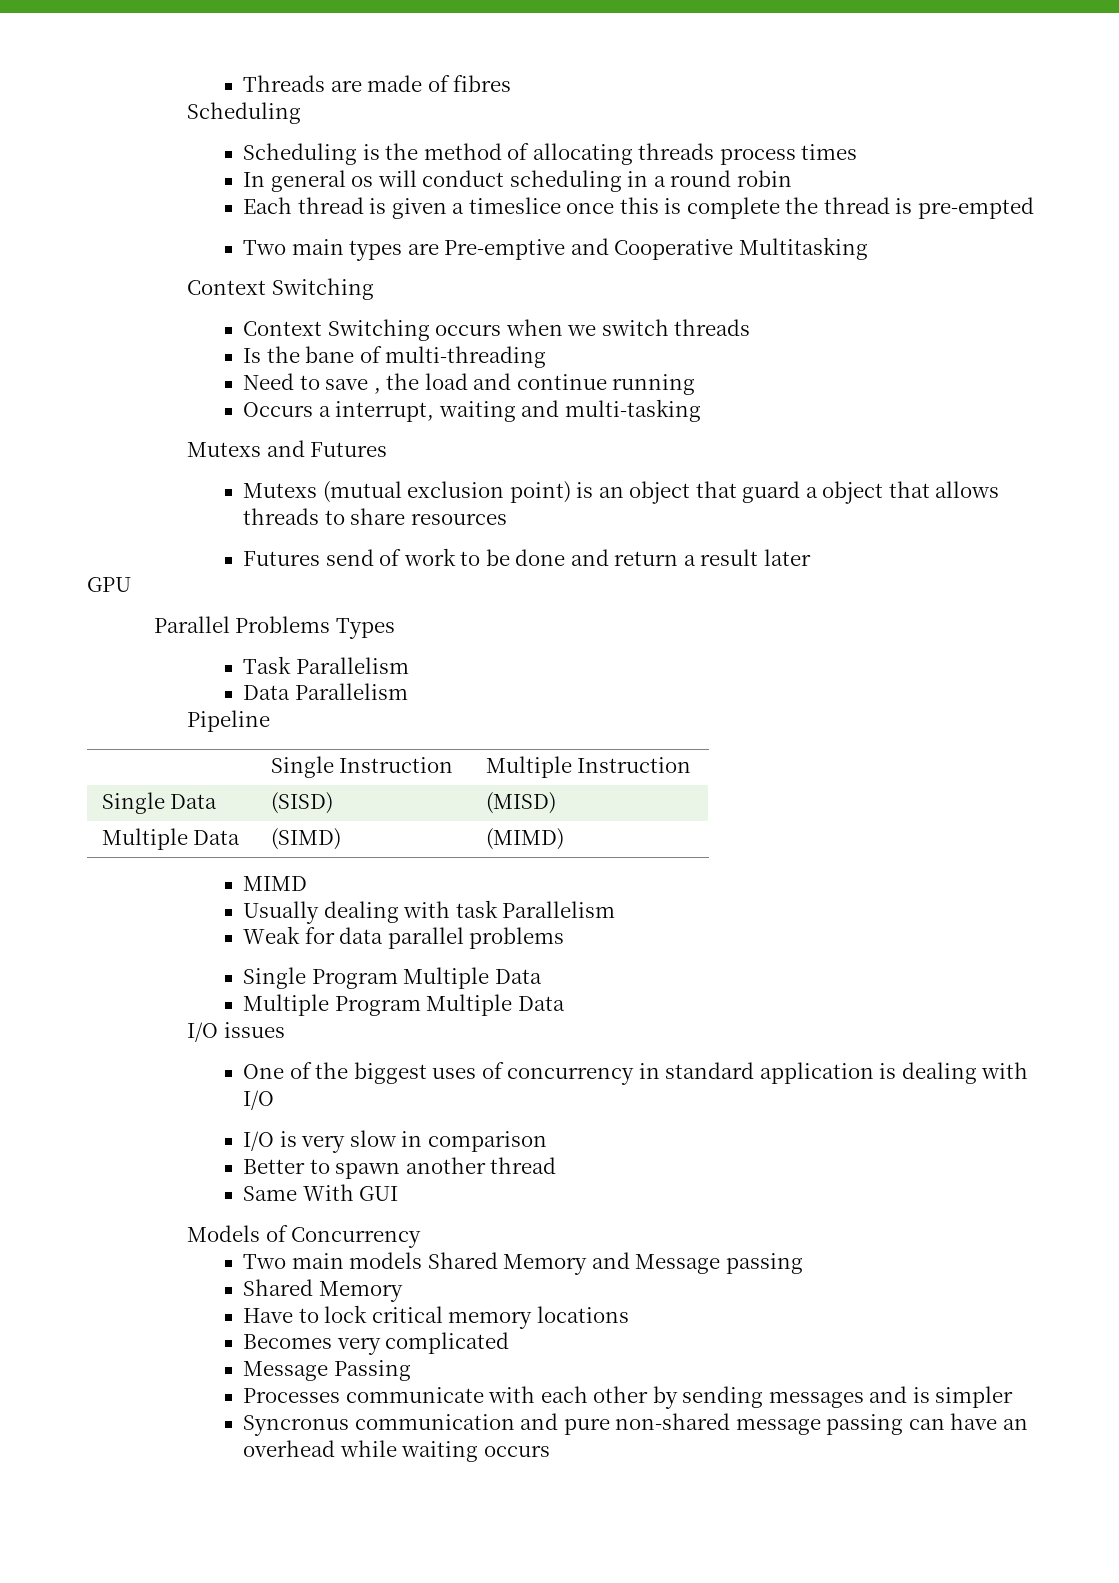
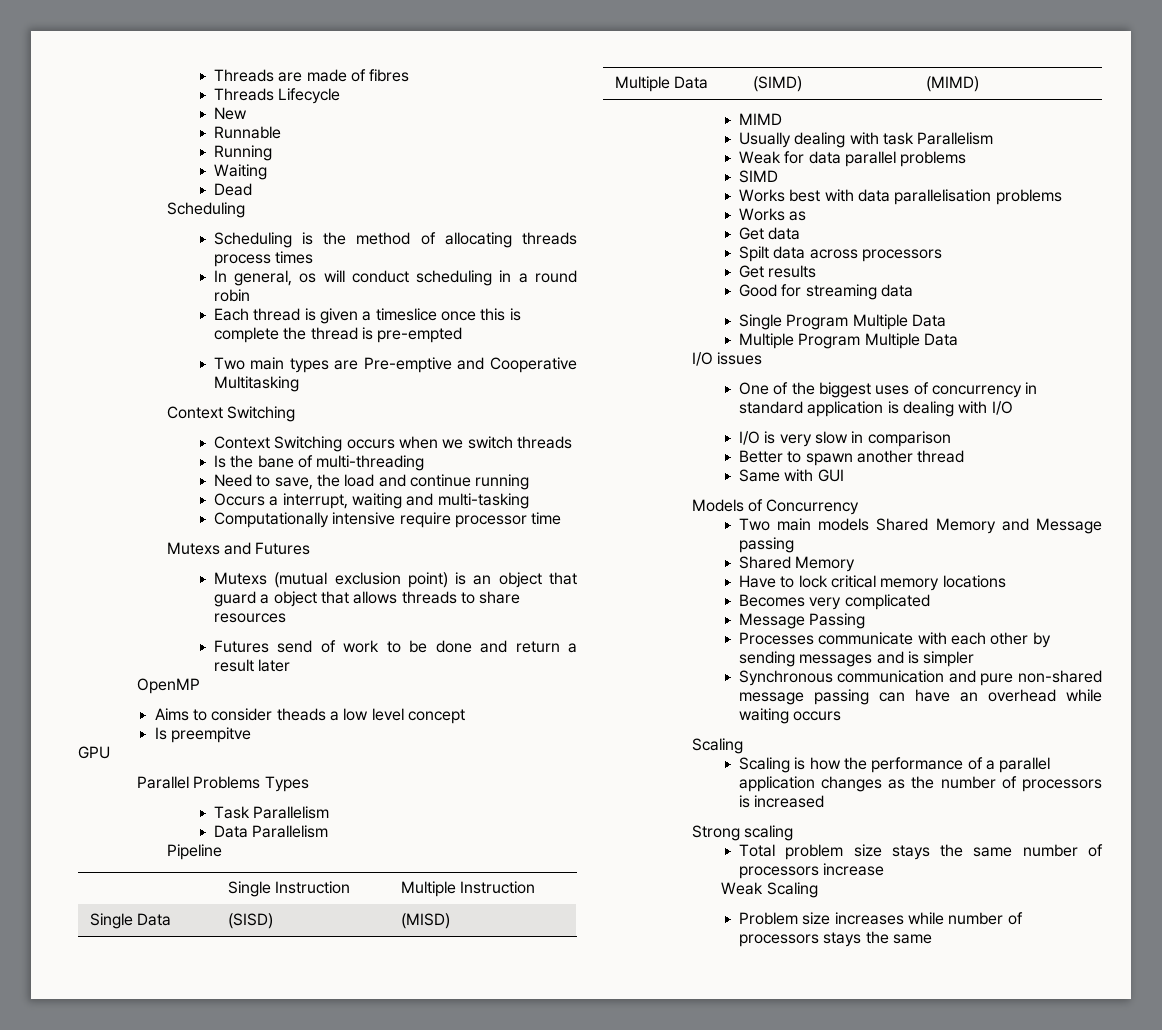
+ Threads Lifecycle
+ New
+ Runnable
+ Running
+ Waiting
+ Dead
- In general os will conduct scheduling in a round robin
+ In general, os will conduct scheduling in a round robin
- Need to save , the load and continue running
+ Need to save, the load and continue running
+ Computationally intensive require processor time
+ OpenMP
+ Aims to consider theads a low level concept
+ Is preempitve
+ SIMD
+ Works best with data parallelisation problems
+ Works as
+ Get data
+ Spilt data across processors
+ Get results
+ Good for streaming data
- Same With GUI
+ Same with GUI
- Syncronus communication and pure non-shared message passing can have an overhead while waiting occurs
+ Synchronous communication and pure non-shared message passing can have an overhead while waiting occurs
+ Scaling
+ Scaling is how the performance of a parallel application changes as the number of processors is increased
+ Strong scaling
+ Total problem size stays the same number of processors increase
+ Weak Scaling
+ Problem size increases while number of processors stays the same

